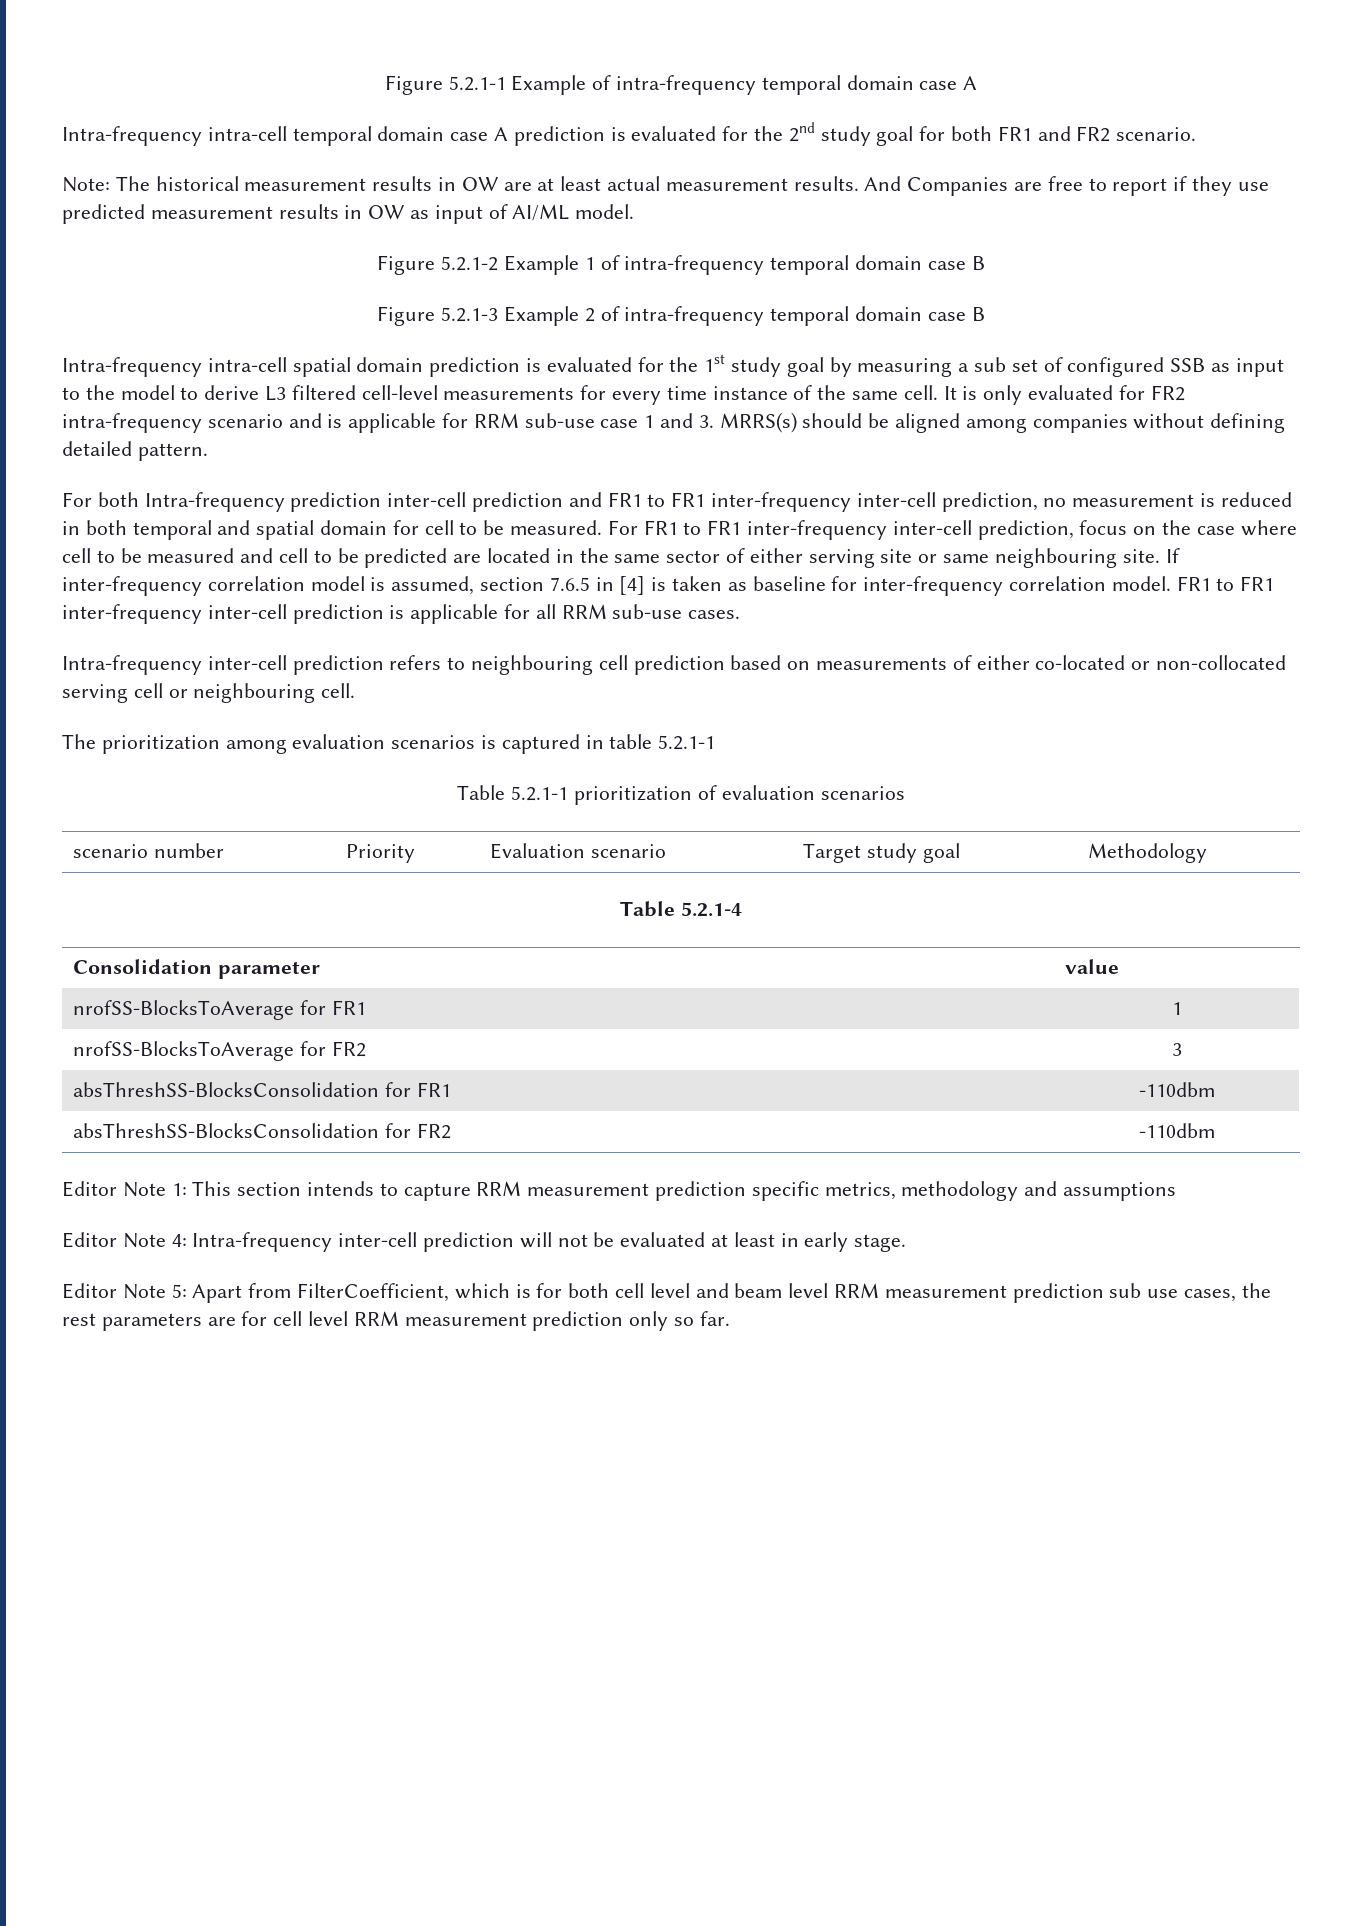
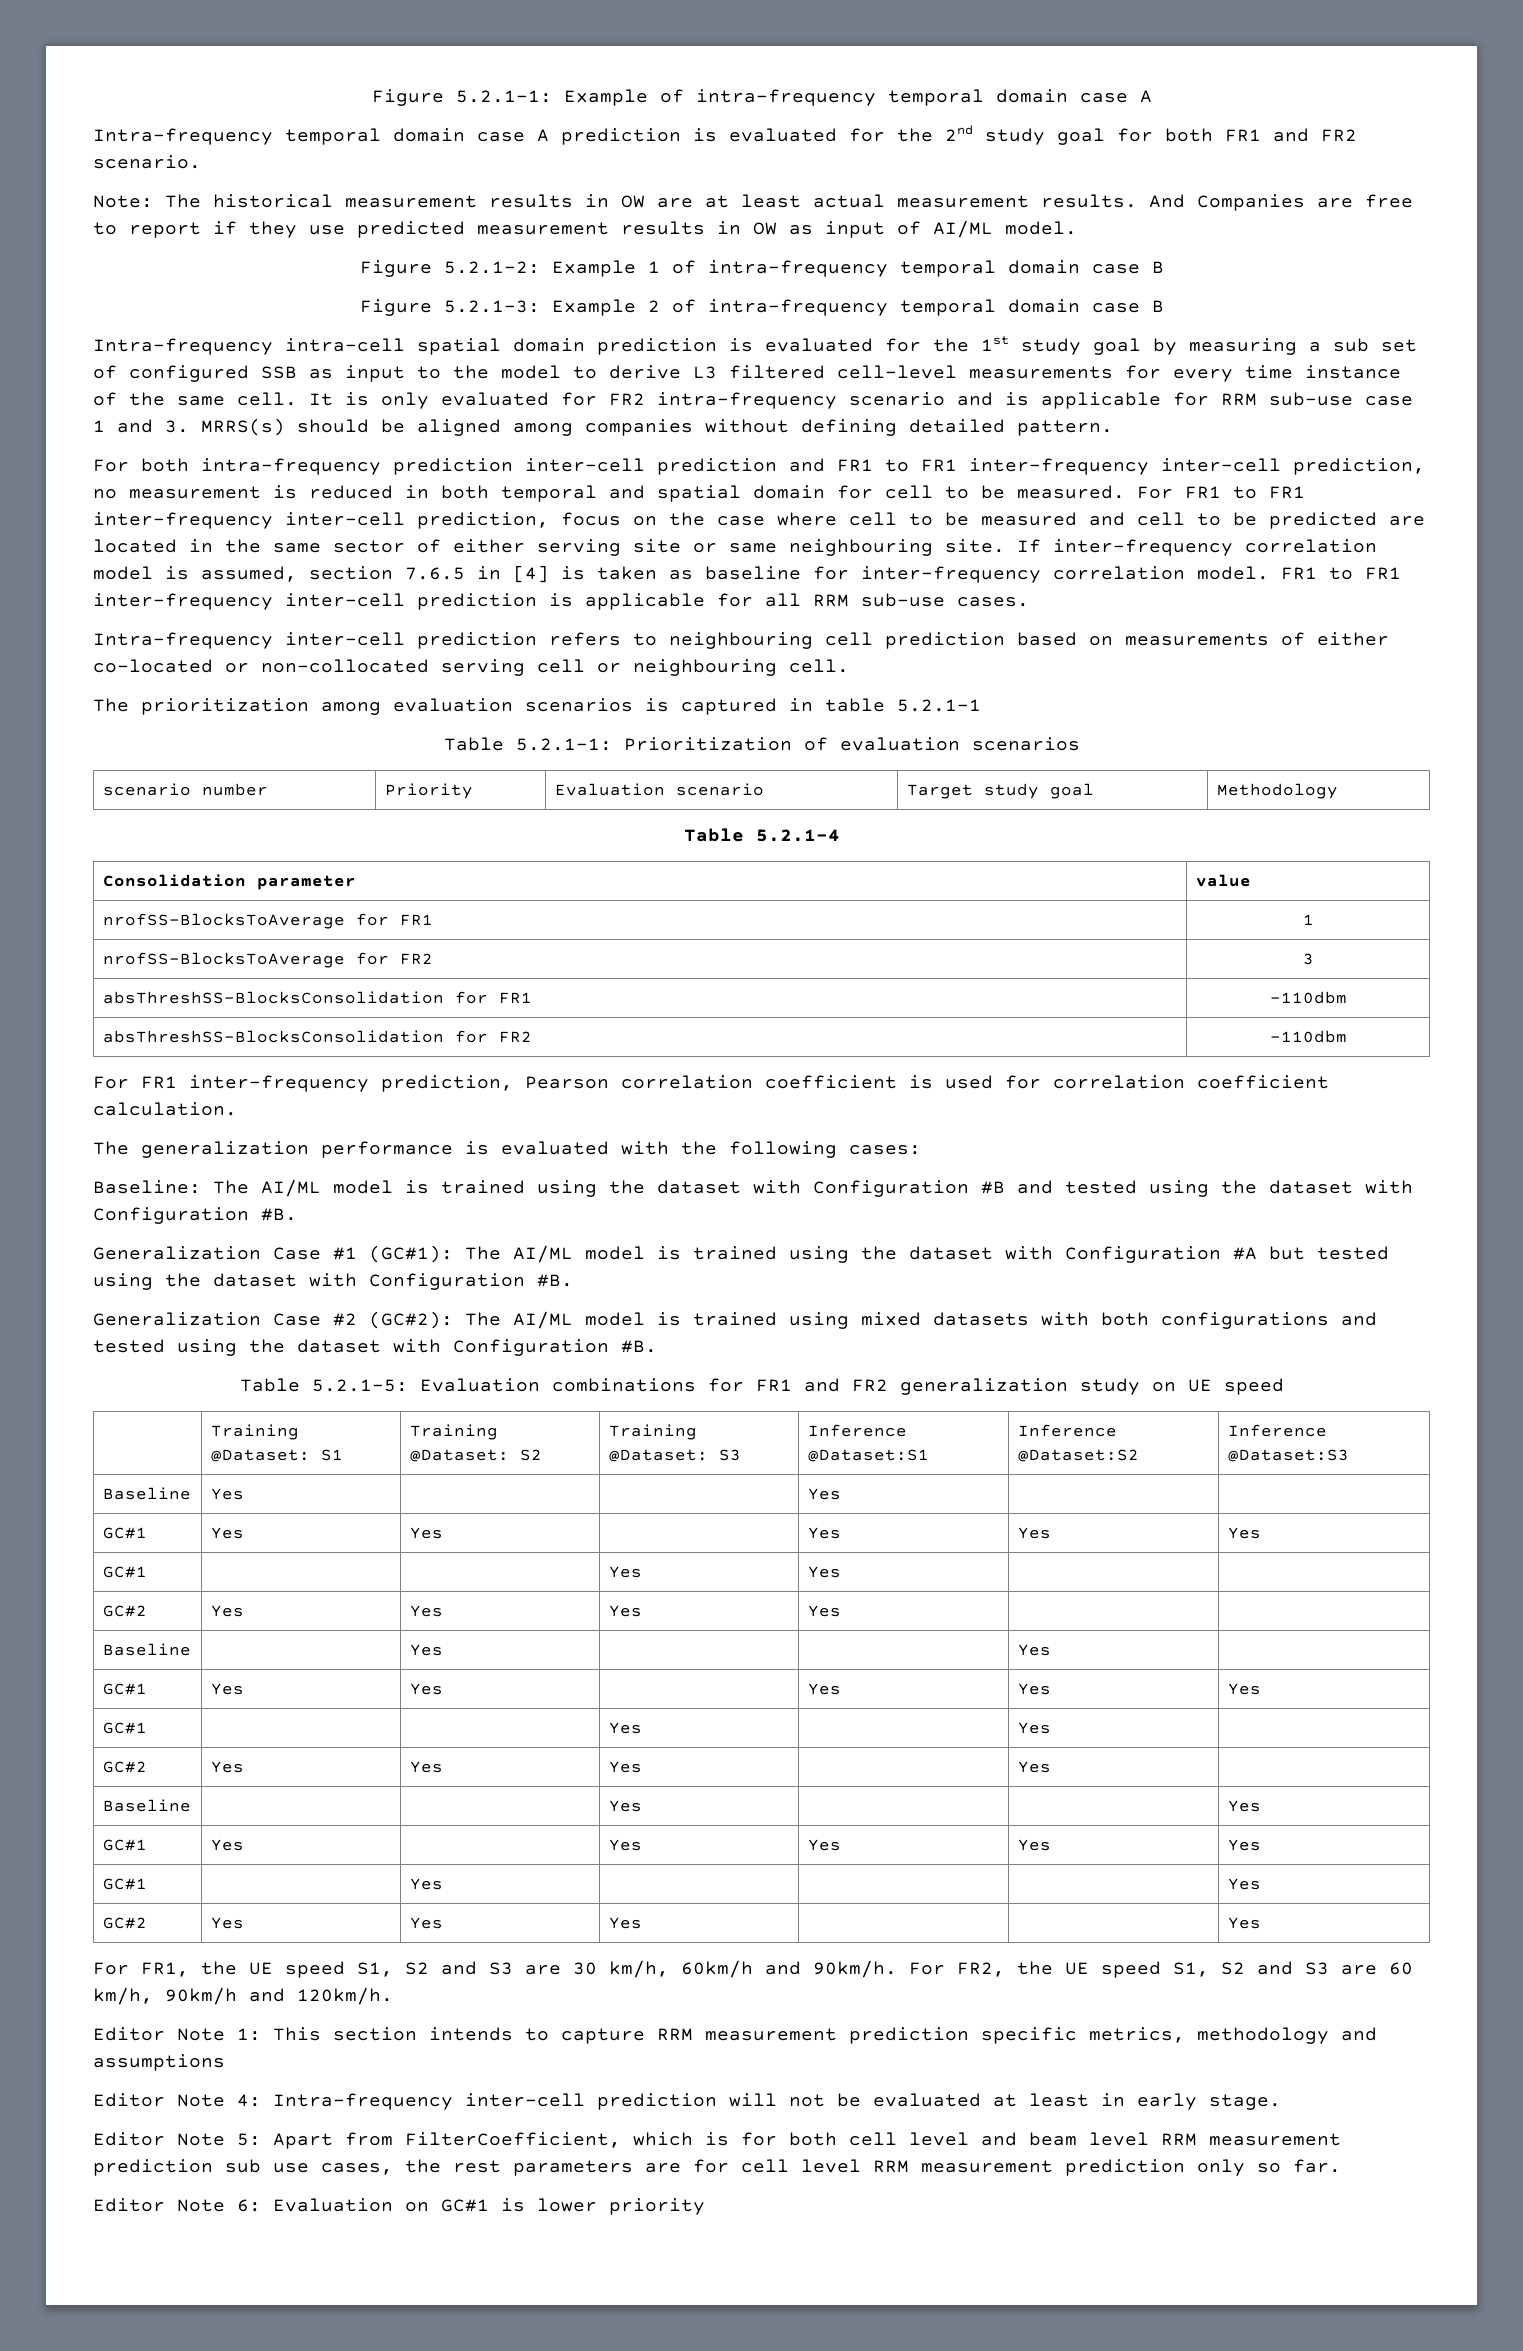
- Figure 5.2.1-1 Example of intra-frequency temporal domain case A
+ Figure 5.2.1-1: Example of intra-frequency temporal domain case A
- Intra-frequency intra-cell temporal domain case A prediction is evaluated for the 2nd study goal for both FR1 and FR2 scenario.
+ Intra-frequency temporal domain case A prediction is evaluated for the 2nd study goal for both FR1 and FR2 scenario.
- Figure 5.2.1-2 Example 1 of intra-frequency temporal domain case B
+ Figure 5.2.1-2: Example 1 of intra-frequency temporal domain case B
- Figure 5.2.1-3 Example 2 of intra-frequency temporal domain case B
+ Figure 5.2.1-3: Example 2 of intra-frequency temporal domain case B
- For both Intra-frequency prediction inter-cell prediction and FR1 to FR1 inter-frequency inter-cell prediction, no measurement is reduced in both temporal and spatial domain for cell to be measured.
+ For both intra-frequency prediction inter-cell prediction and FR1 to FR1 inter-frequency inter-cell prediction, no measurement is reduced in both temporal and spatial domain for cell to be measured.
- Table 5.2.1-1 prioritization of evaluation scenarios
+ Table 5.2.1-1: Prioritization of evaluation scenarios
+ For FR1 inter-frequency prediction, Pearson correlation coefficient is used for correlation coefficient calculation.
+ The generalization performance is evaluated with the following cases:
+ Baseline: The AI/ML model is trained using the dataset with Configuration #B and tested using the dataset with Configuration #B.
+ Generalization Case #1 (GC#1): The AI/ML model is trained using the dataset with Configuration #A but tested using the dataset with Configuration #B.
+ Generalization Case #2 (GC#2): The AI/ML model is trained using mixed datasets with both configurations and tested using the dataset with Configuration #B.
+ Table 5.2.1-5: Evaluation combinations for FR1 and FR2 generalization study on UE speed
+ | Training @Dataset: S1 | Training @Dataset: S2 | Training @Dataset: S3 | Inference @Dataset:S1 | Inference @Dataset:S2 | Inference @Dataset:S3
+ Baseline | Yes | | | Yes | |
+ GC#1 | Yes | Yes | | Yes | Yes | Yes
+ GC#1 | | | Yes | Yes | |
+ GC#2 | Yes | Yes | Yes | Yes | |
+ Baseline | | Yes | | | Yes |
+ GC#1 | Yes | Yes | | Yes | Yes | Yes
+ GC#1 | | | Yes | | Yes |
+ GC#2 | Yes | Yes | Yes | | Yes |
+ Baseline | | | Yes | | | Yes
+ GC#1 | Yes | | Yes | Yes | Yes | Yes
+ GC#1 | | Yes | | | | Yes
+ GC#2 | Yes | Yes | Yes | | | Yes
+ For FR1, the UE speed S1, S2 and S3 are 30 km/h, 60km/h and 90km/h. For FR2, the UE speed S1, S2 and S3 are 60 km/h, 90km/h and 120km/h.
+ Editor Note 6: Evaluation on GC#1 is lower priority

